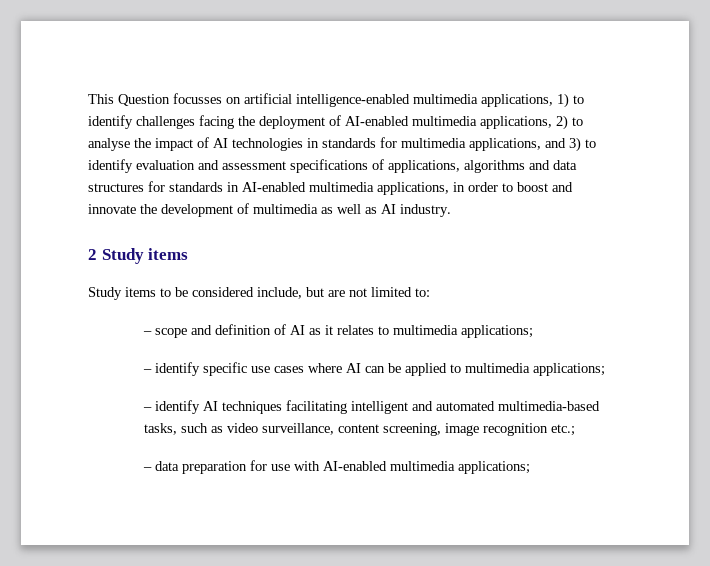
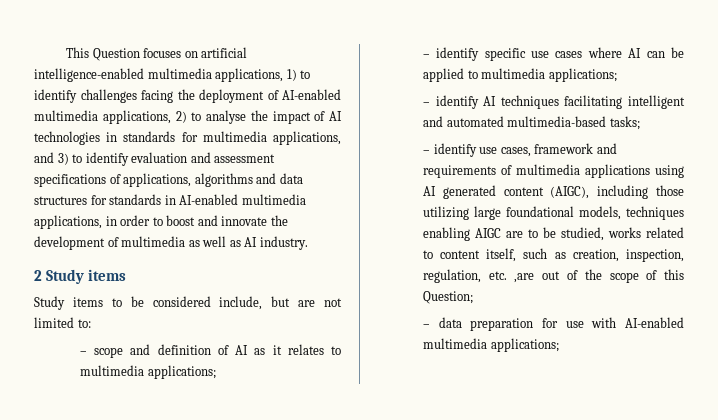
- This Question focusses on artificial intelligence-enabled multimedia applications, 1) to identify challenges facing the deployment of AI-enabled multimedia applications, 2) to analyse the impact of AI technologies in standards for multimedia applications, and 3) to identify evaluation and assessment specifications of applications, algorithms and data structures for standards in AI-enabled multimedia applications, in order to boost and innovate the development of multimedia as well as AI industry.
+ This Question focuses on artificial intelligence-enabled multimedia applications, 1) to identify challenges facing the deployment of AI-enabled multimedia applications, 2) to analyse the impact of AI technologies in standards for multimedia applications, and 3) to identify evaluation and assessment specifications of applications, algorithms and data structures for standards in AI-enabled multimedia applications, in order to boost and innovate the development of multimedia as well as AI industry.
- – identify AI techniques facilitating intelligent and automated multimedia-based tasks, such as video surveillance, content screening, image recognition etc.;
+ – identify AI techniques facilitating intelligent and automated multimedia-based tasks;
+ – identify use cases, framework and requirements of multimedia applications using AI generated content (AIGC), including those utilizing large foundational models, techniques enabling AIGC are to be studied, works related to content itself, such as creation, inspection, regulation, etc. ,are out of the scope of this Question;

